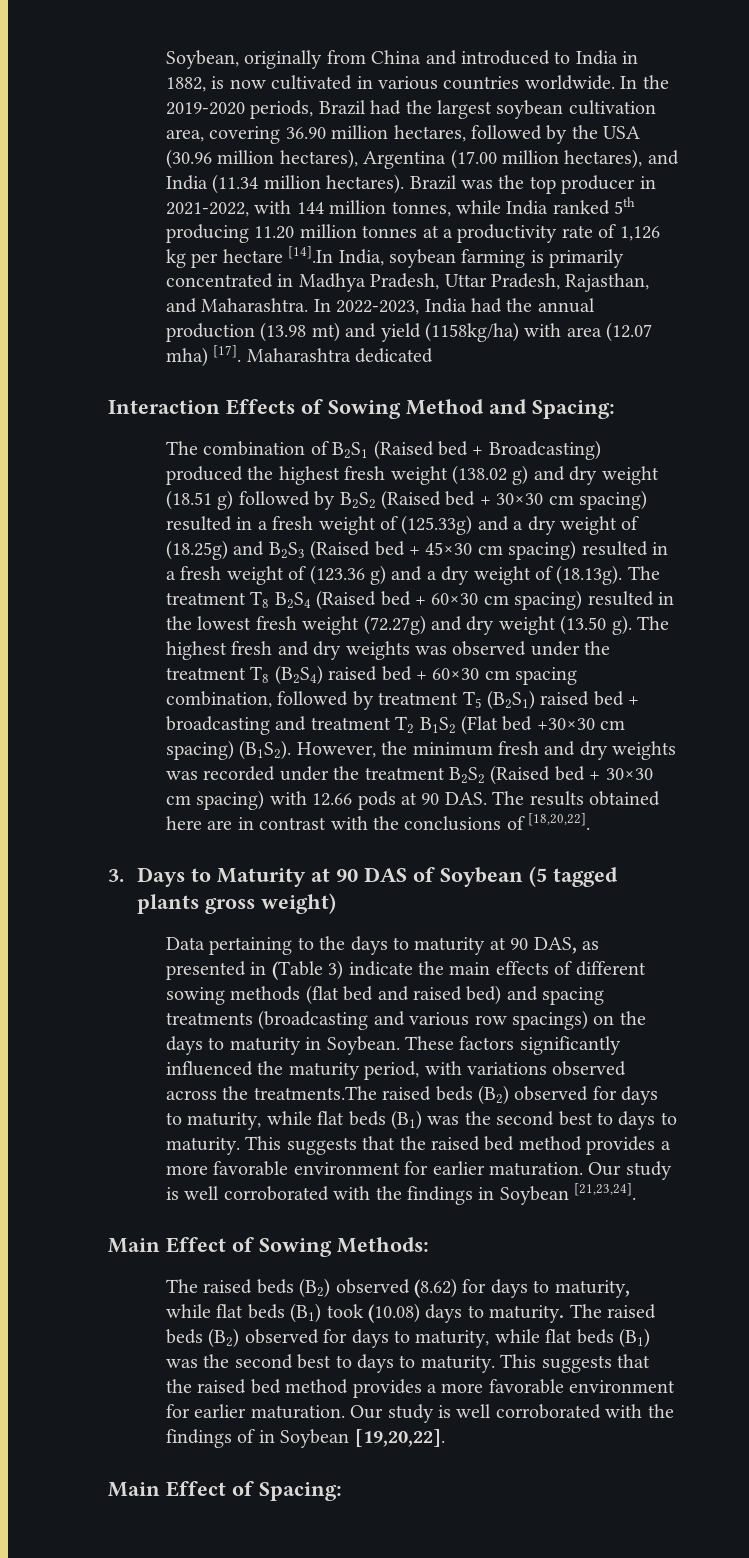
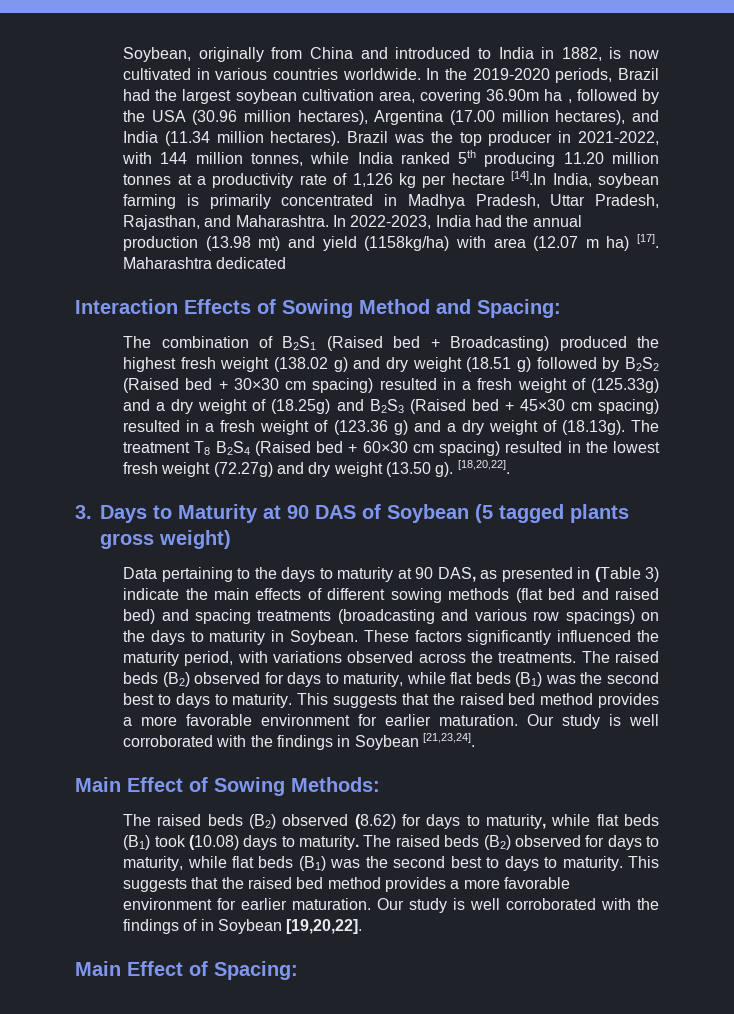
- In the 2019-2020 periods, Brazil had the largest soybean cultivation area, covering 36.90 million hectares, followed by the USA (30.96 million hectares), Argentina (17.00 million hectares), and India (11.34 million hectares).
+ In the 2019-2020 periods, Brazil had the largest soybean cultivation area, covering 36.90m ha , followed by the USA (30.96 million hectares), Argentina (17.00 million hectares), and India (11.34 million hectares).
- In 2022-2023, India had the annual production (13.98 mt) and yield (1158kg/ha) with area (12.07 mha) [17].
+ In 2022-2023, India had the annual production (13.98 mt) and yield (1158kg/ha) with area (12.07 m ha) [17].
- The highest fresh and dry weights was observed under the treatment T8 (B2S4) raised bed + 60×30 cm spacing combination, followed by treatment T5 (B2S1) raised bed + broadcasting and treatment T2 B1S2 (Flat bed +30×30 cm spacing) (B1S2). However, the minimum fresh and dry weights was recorded under the treatment B2S2 (Raised bed + 30×30 cm spacing) with 12.66 pods at 90 DAS. The results obtained here are in contrast with the conclusions of [18,20,22].
+ [18,20,22].
- These factors significantly influenced the maturity period, with variations observed across the treatments.The raised beds (B2) observed for days to maturity, while flat beds (B1) was the second best to days to maturity.
+ These factors significantly influenced the maturity period, with variations observed across the treatments. The raised beds (B2) observed for days to maturity, while flat beds (B1) was the second best to days to maturity.

